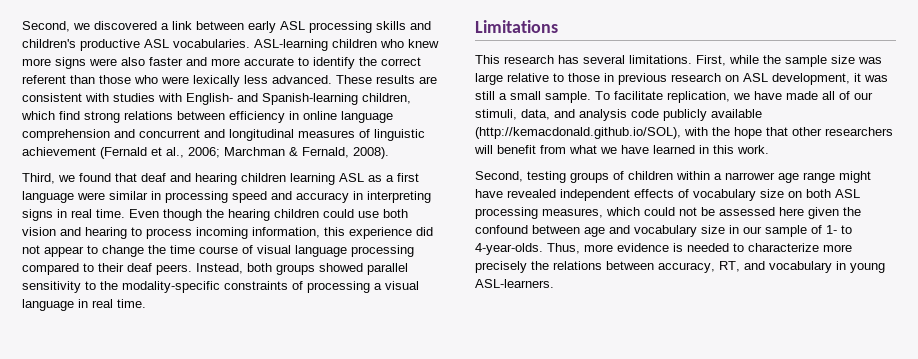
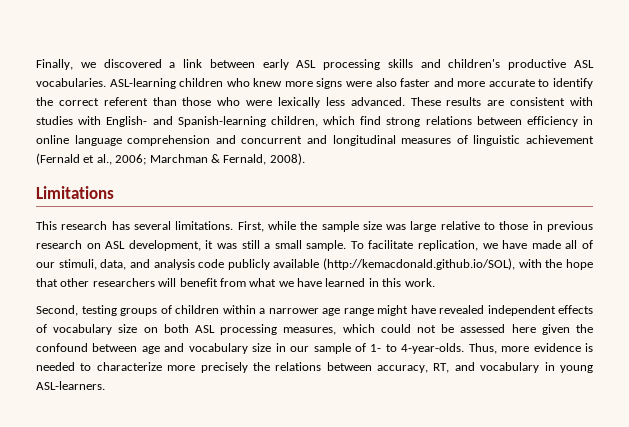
- Second, we discovered a link between early ASL processing skills and children's productive ASL vocabularies.
+ Finally, we discovered a link between early ASL processing skills and children's productive ASL vocabularies.
- Third, we found that deaf and hearing children learning ASL as a first language were similar in processing speed and accuracy in interpreting signs in real time. Even though the hearing children could use both vision and hearing to process incoming information, this experience did not appear to change the time course of visual language processing compared to their deaf peers. Instead, both groups showed parallel sensitivity to the modality-specific constraints of processing a visual language in real time.

